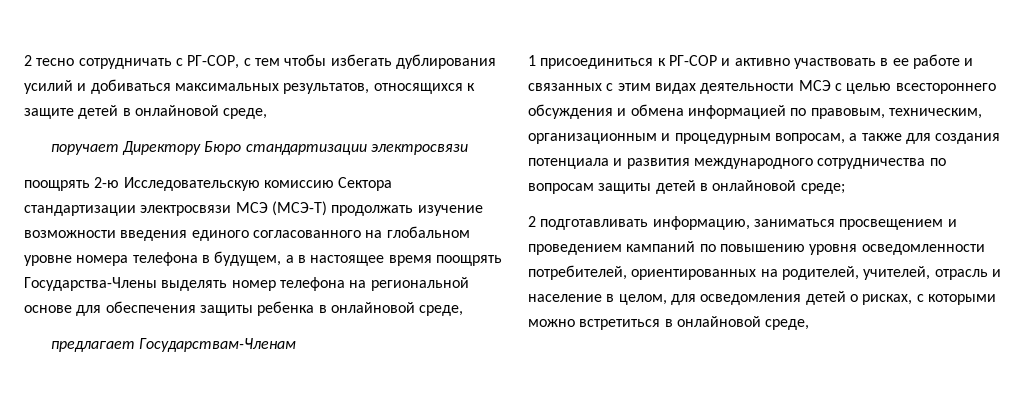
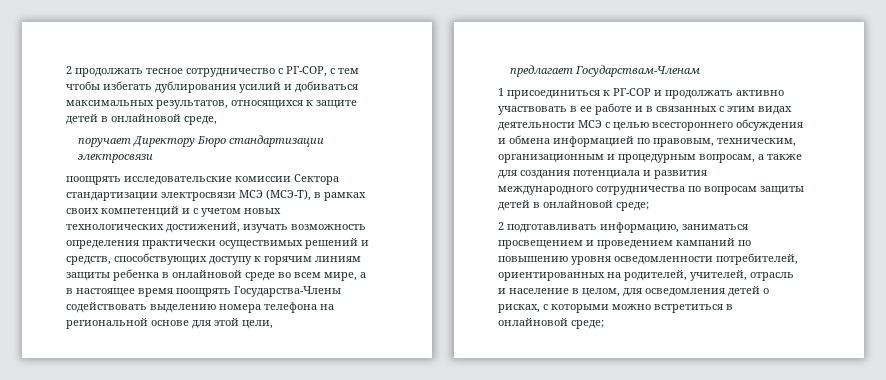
- 2 тесно сотрудничать с РГ-COP, с тем чтобы избегать дублирования усилий и добиваться максимальных результатов, относящихся к защите детей в онлайновой среде,
+ 2 продолжать тесное сотрудничество с РГ-COP, с тем чтобы избегать дублирования усилий и добиваться максимальных результатов, относящихся к защите детей в онлайновой среде,
- поощрять 2-ю Исследовательскую комиссию Сектора стандартизации электросвязи МСЭ (МСЭ-Т) продолжать изучение возможности введения единого согласованного на глобальном уровне номера телефона в будущем, а в настоящее время поощрять Государства-Члены выделять номер телефона на региональной основе для обеспечения защиты ребенка в онлайновой среде,
+ поощрять исследовательские комиссии Сектора стандартизации электросвязи МСЭ (МСЭ-Т), в рамках своих компетенций и с учетом новых технологических достижений, изучать возможность определения практически осуществимых решений и средств, способствующих доступу к горячим линиям защиты ребенка в онлайновой среде во всем мире, а в настоящее время поощрять Государства-Члены содействовать выделению номера телефона на региональной основе для этой цели,
- 1 присоединиться к РГ-COP и активно участвовать в ее работе и связанных с этим видах деятельности МСЭ с целью всестороннего обсуждения и обмена информацией по правовым, техническим, организационным и процедурным вопросам, а также для создания потенциала и развития международного сотрудничества по вопросам защиты детей в онлайновой среде;
+ 1 присоединиться к РГ-COP и продолжать активно участвовать в ее работе и в связанных с этим видах деятельности МСЭ с целью всестороннего обсуждения и обмена информацией по правовым, техническим, организационным и процедурным вопросам, а также для создания потенциала и развития международного сотрудничества по вопросам защиты детей в онлайновой среде;
- 2 подготавливать информацию, заниматься просвещением и проведением кампаний по повышению уровня осведомленности потребителей, ориентированных на родителей, учителей, отрасль и население в целом, для осведомления детей о рисках, с которыми можно встретиться в онлайновой среде,
+ 2 подготавливать информацию, заниматься просвещением и проведением кампаний по повышению уровня осведомленности потребителей, ориентированных на родителей, учителей, отрасль и население в целом, для осведомления детей о рисках, с которыми можно встретиться в онлайновой среде;

